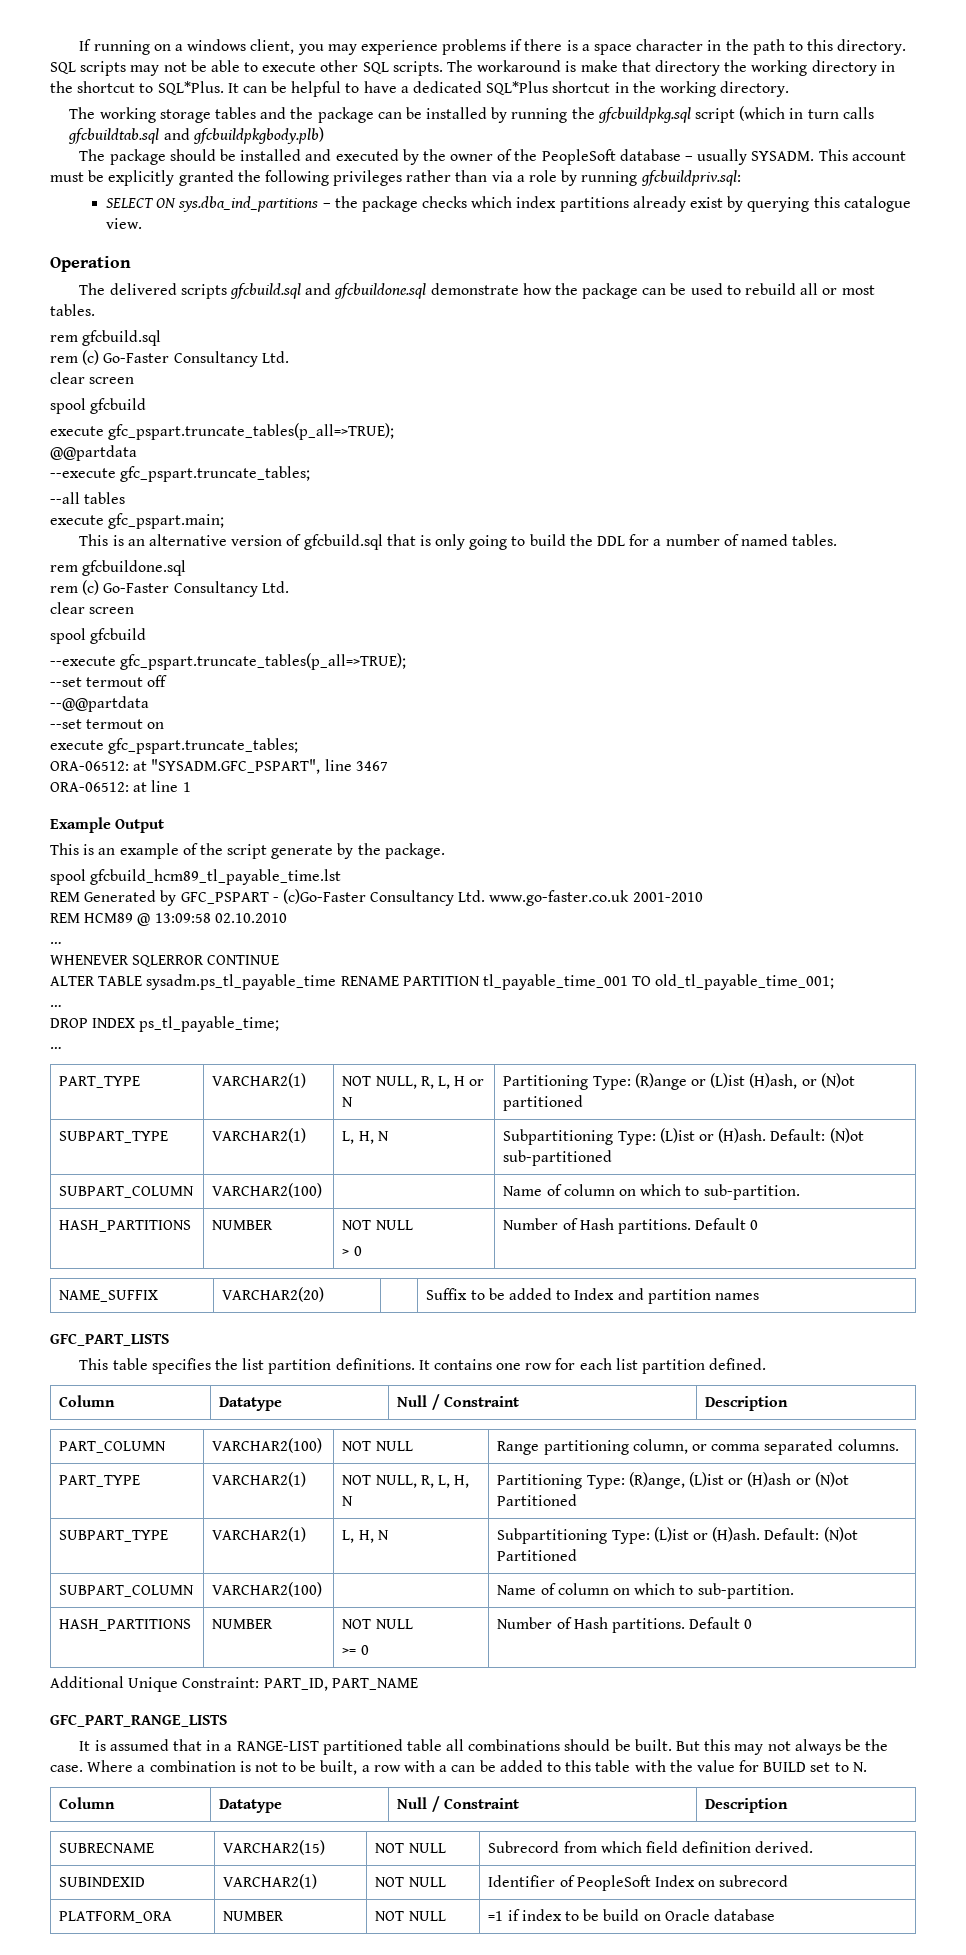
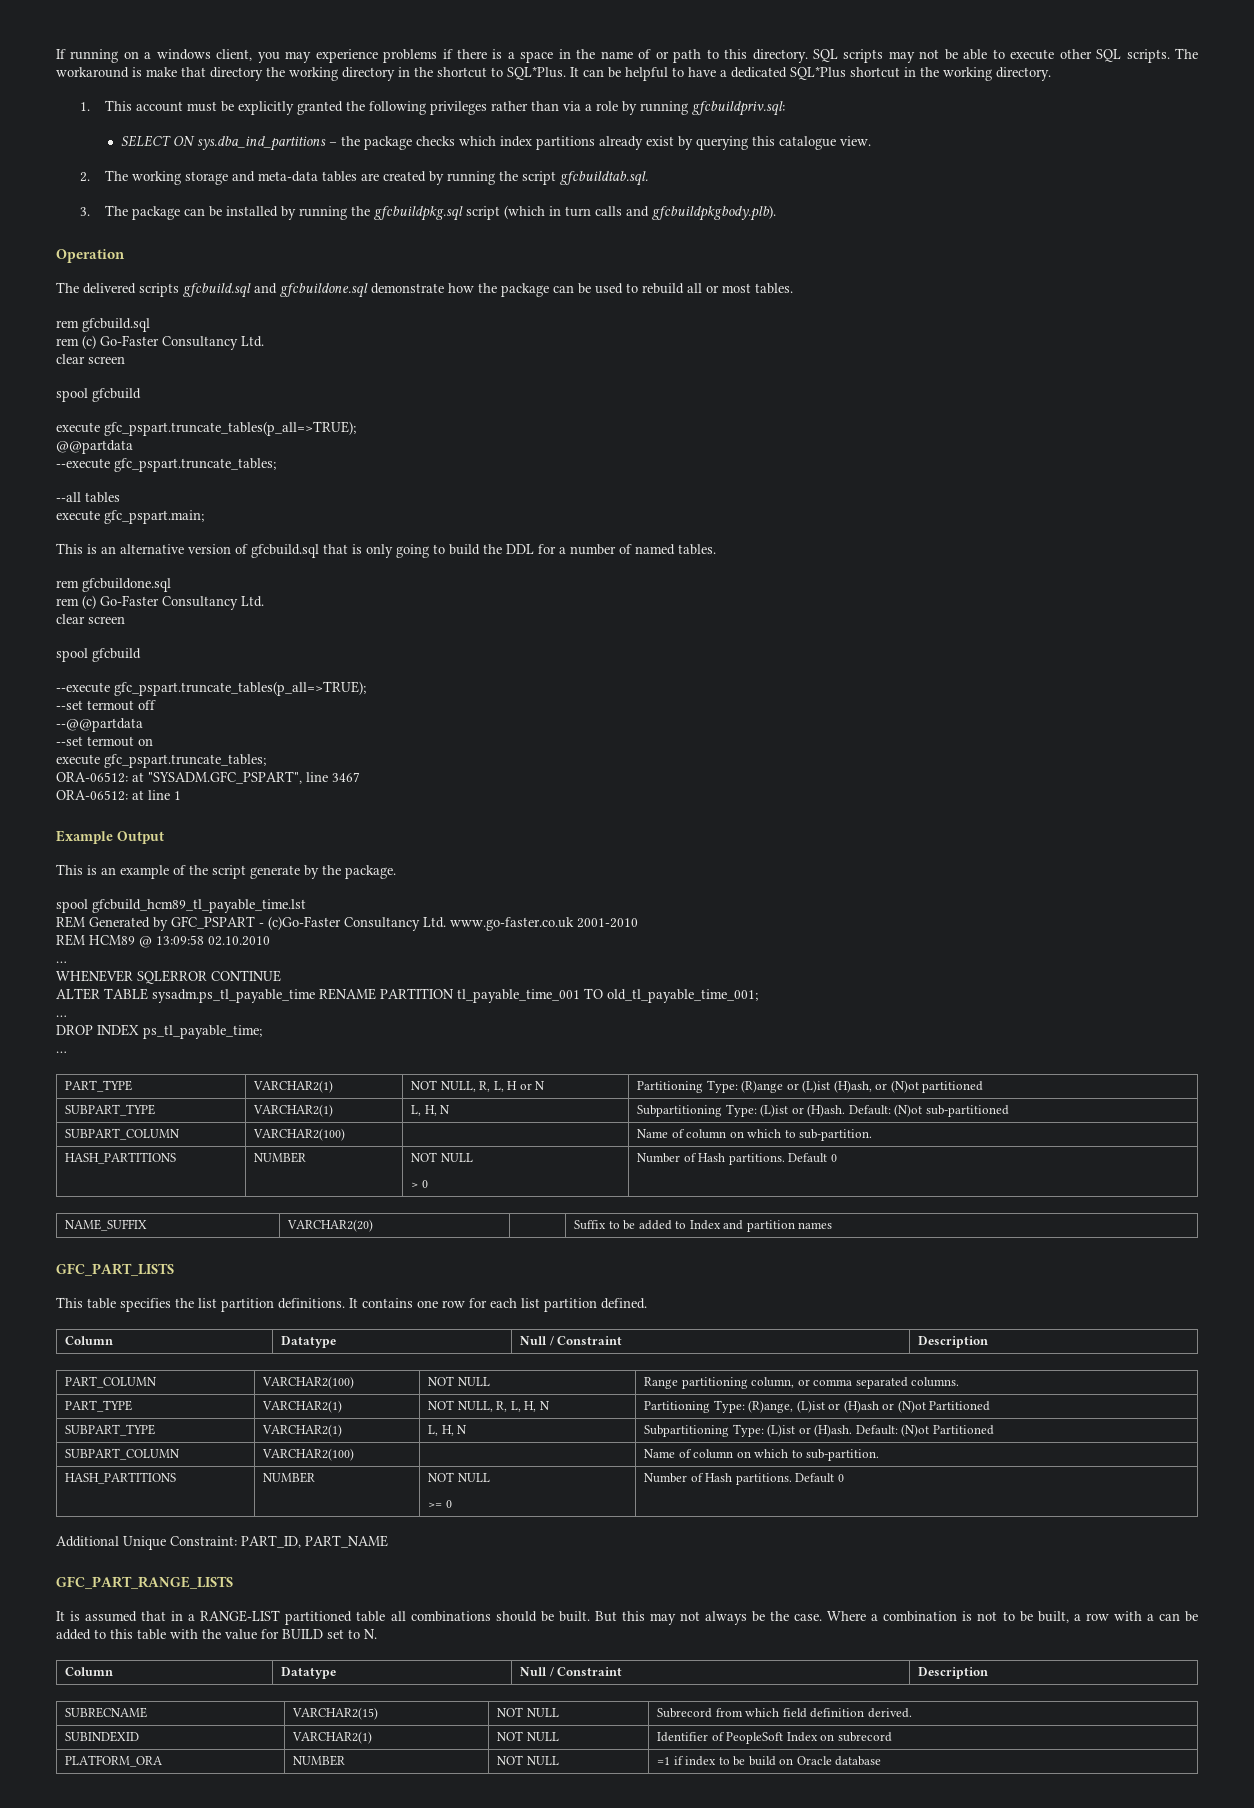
- If running on a windows client, you may experience problems if there is a space character in the path to this directory.
+ If running on a windows client, you may experience problems if there is a space in the name of or path to this directory.
- The working storage tables and the package can be installed by running the gfcbuildpkg.sql script (which in turn calls gfcbuildtab.sql and gfcbuildpkgbody.plb)
- The package should be installed and executed by the owner of the PeopleSoft database – usually SYSADM. This account must be explicitly granted the following privileges rather than via a role by running gfcbuildpriv.sql:
+ 1. This account must be explicitly granted the following privileges rather than via a role by running gfcbuildpriv.sql:
+ 2. The working storage and meta-data tables are created by running the script gfcbuildtab.sql.
+ 3. The package can be installed by running the gfcbuildpkg.sql script (which in turn calls and gfcbuildpkgbody.plb).

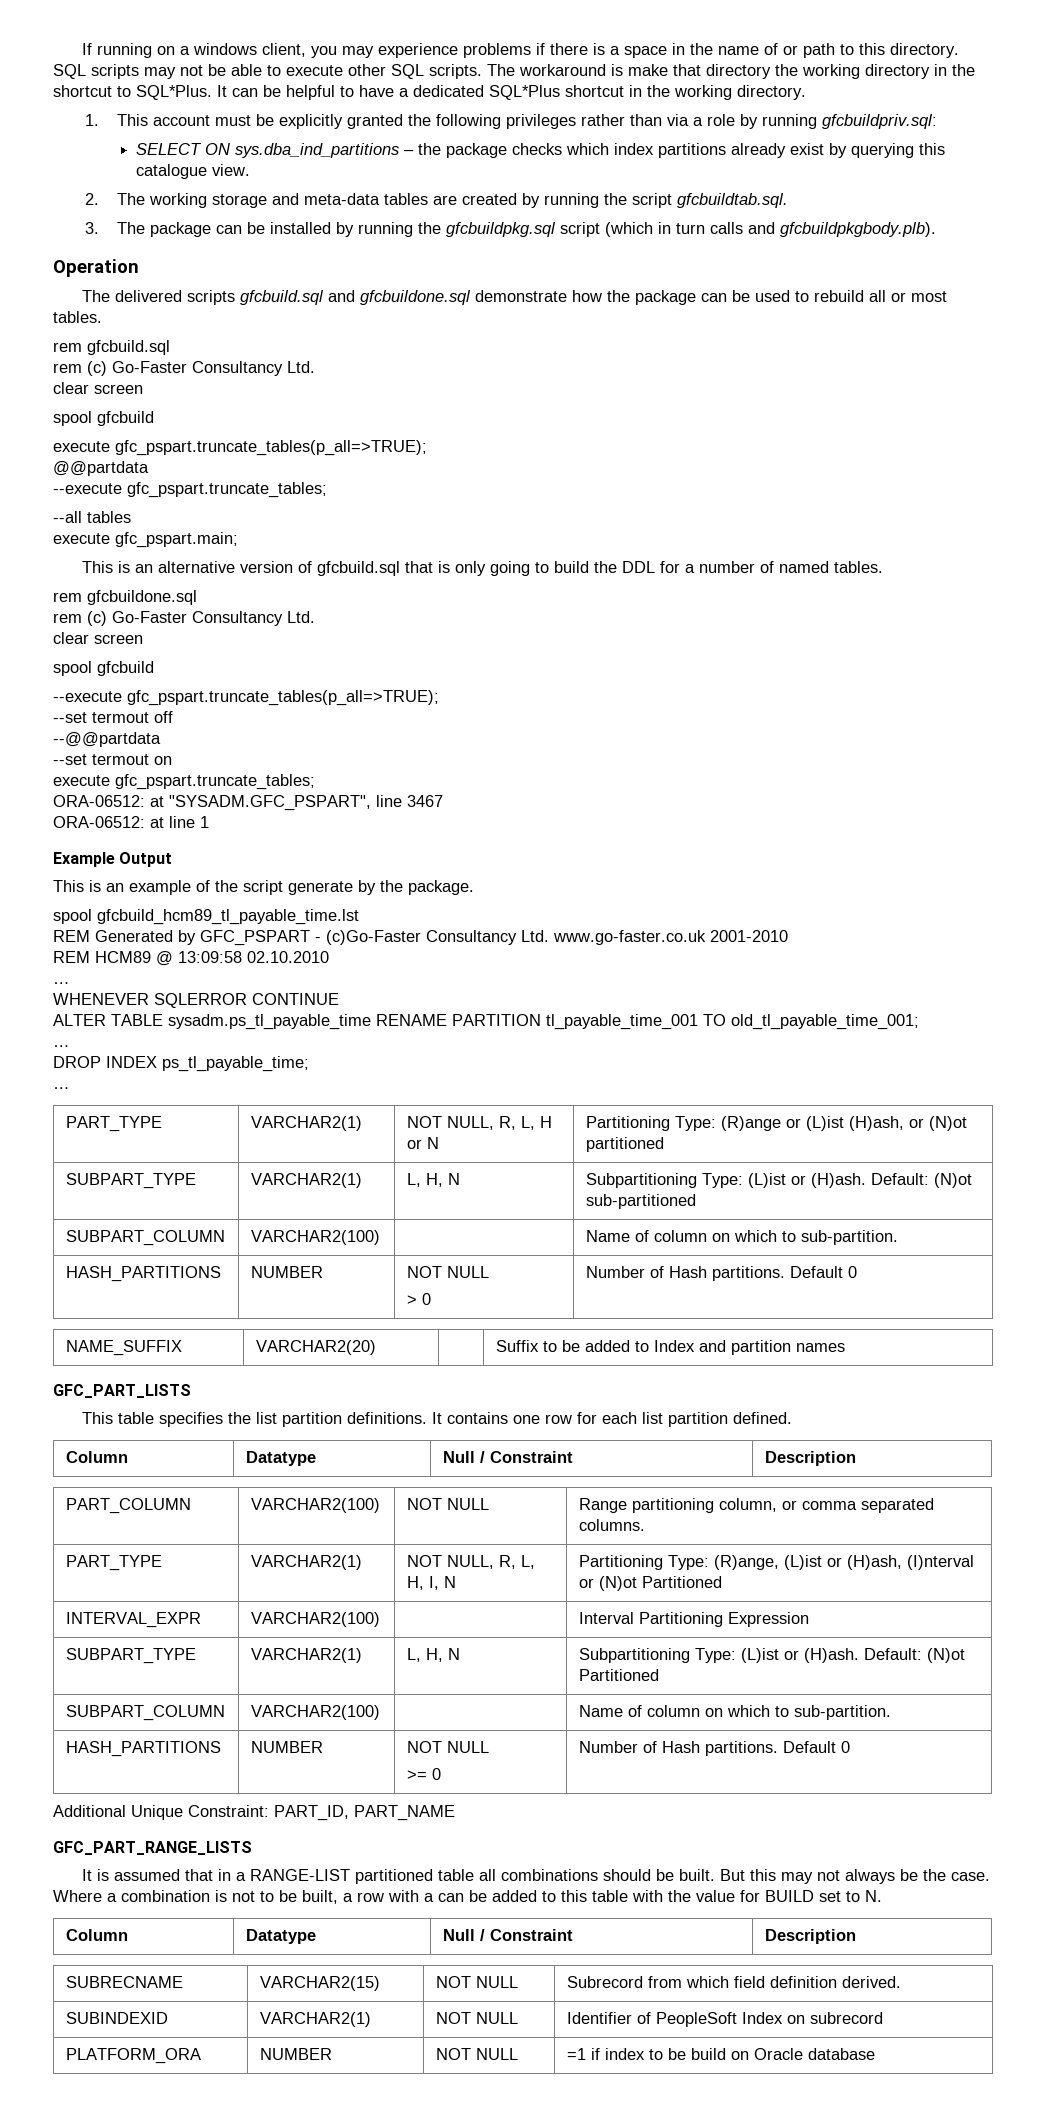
- PART_TYPE | VARCHAR2(1) | NOT NULL, R, L, H, N | Partitioning Type: (R)ange, (L)ist or (H)ash or (N)ot Partitioned
+ PART_TYPE | VARCHAR2(1) | NOT NULL, R, L, H, I, N | Partitioning Type: (R)ange, (L)ist or (H)ash, (I)nterval or (N)ot Partitioned
+ INTERVAL_EXPR | VARCHAR2(100) | | Interval Partitioning Expression

